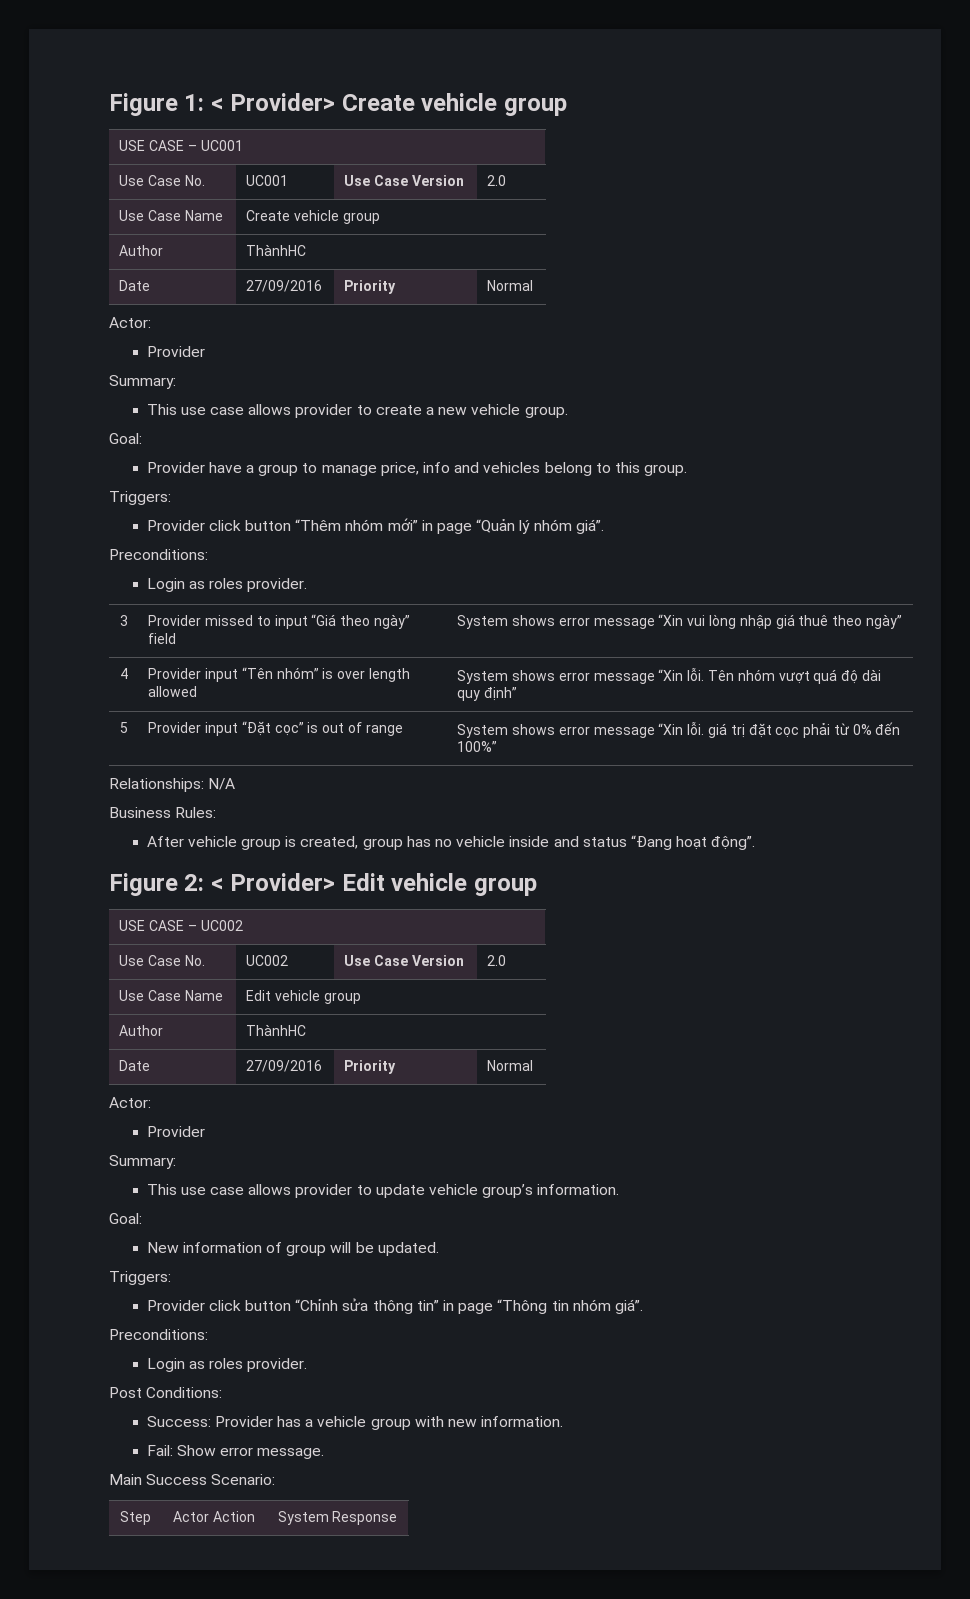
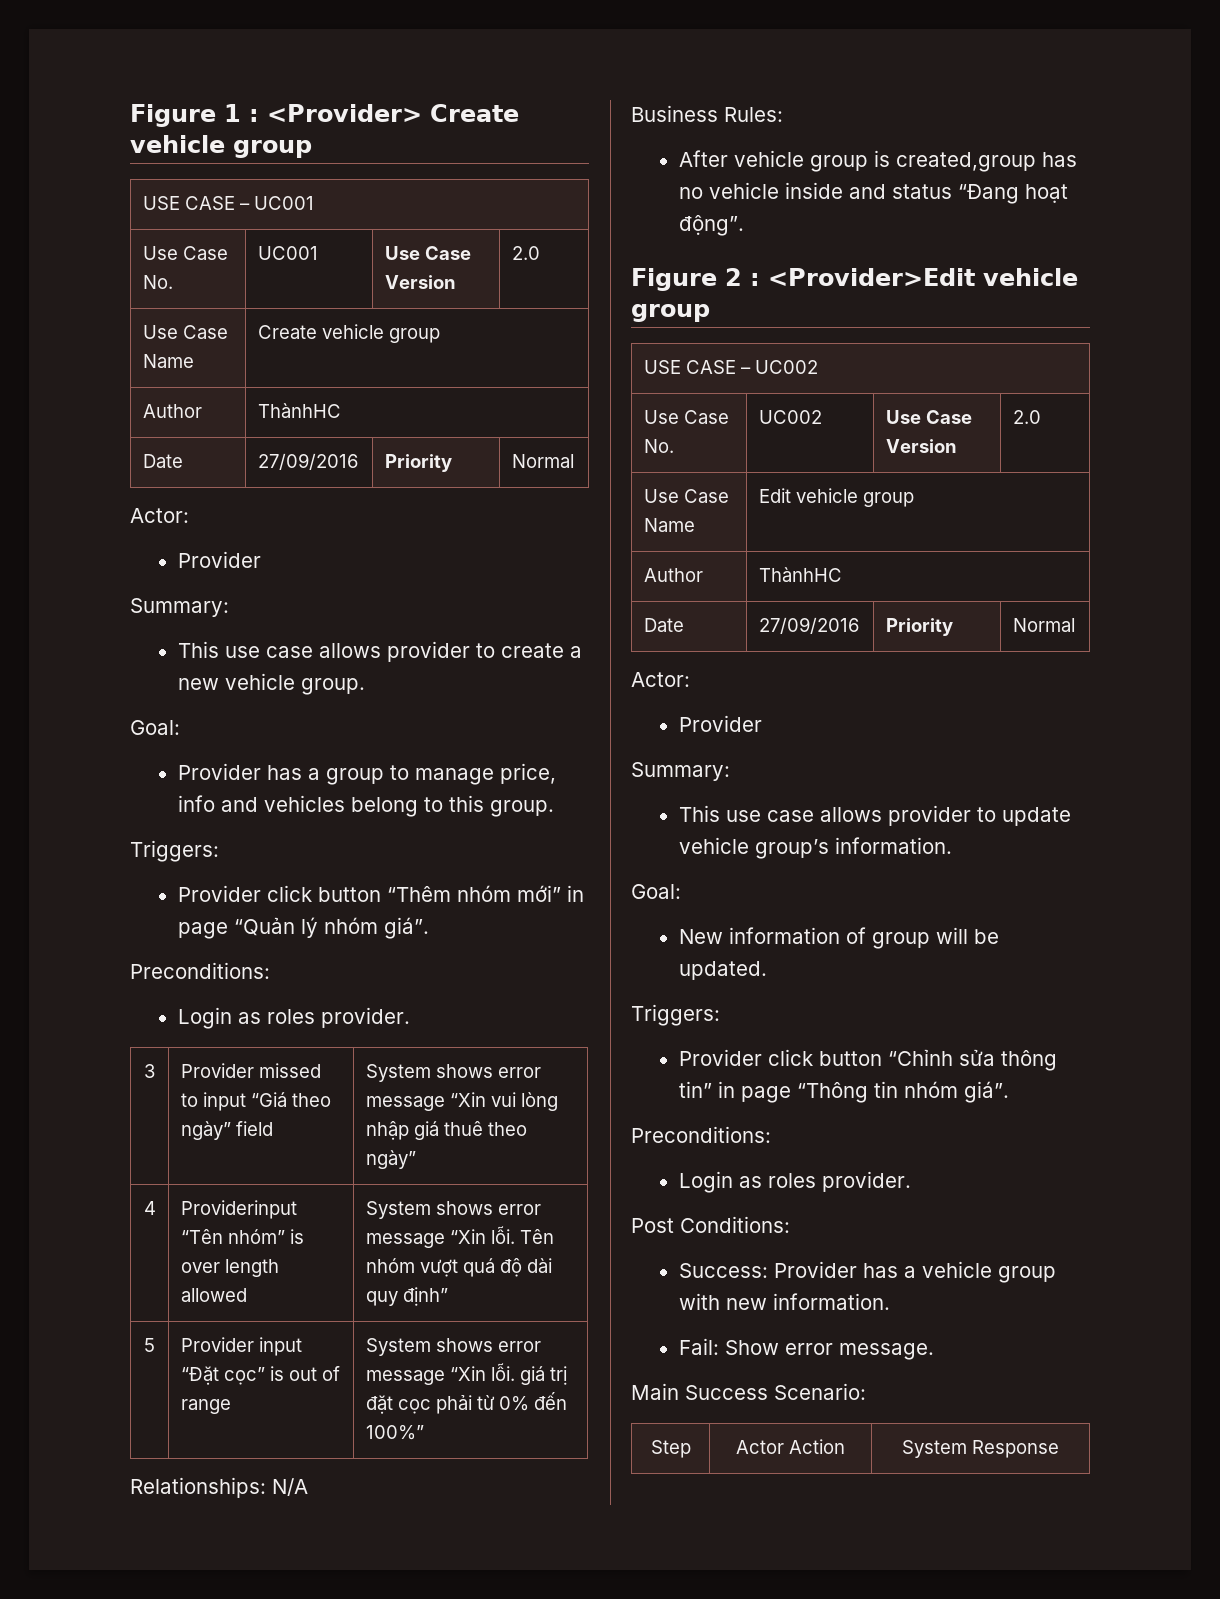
- Figure 1: < Provider> Create vehicle group
+ Figure 1 : <Provider> Create vehicle group
- Provider have a group to manage price, info and vehicles belong to this group.
+ Provider has a group to manage price, info and vehicles belong to this group.
- 4 | Provider input “Tên nhóm” is over length allowed | System shows error message “Xin lỗi. Tên nhóm vượt quá độ dài quy định”
+ 4 | Providerinput “Tên nhóm” is over length allowed | System shows error message “Xin lỗi. Tên nhóm vượt quá độ dài quy định”
- After vehicle group is created, group has no vehicle inside and status “Đang hoạt động”.
+ After vehicle group is created,group has no vehicle inside and status “Đang hoạt động”.
- Figure 2: < Provider> Edit vehicle group
+ Figure 2 : <Provider>Edit vehicle group

